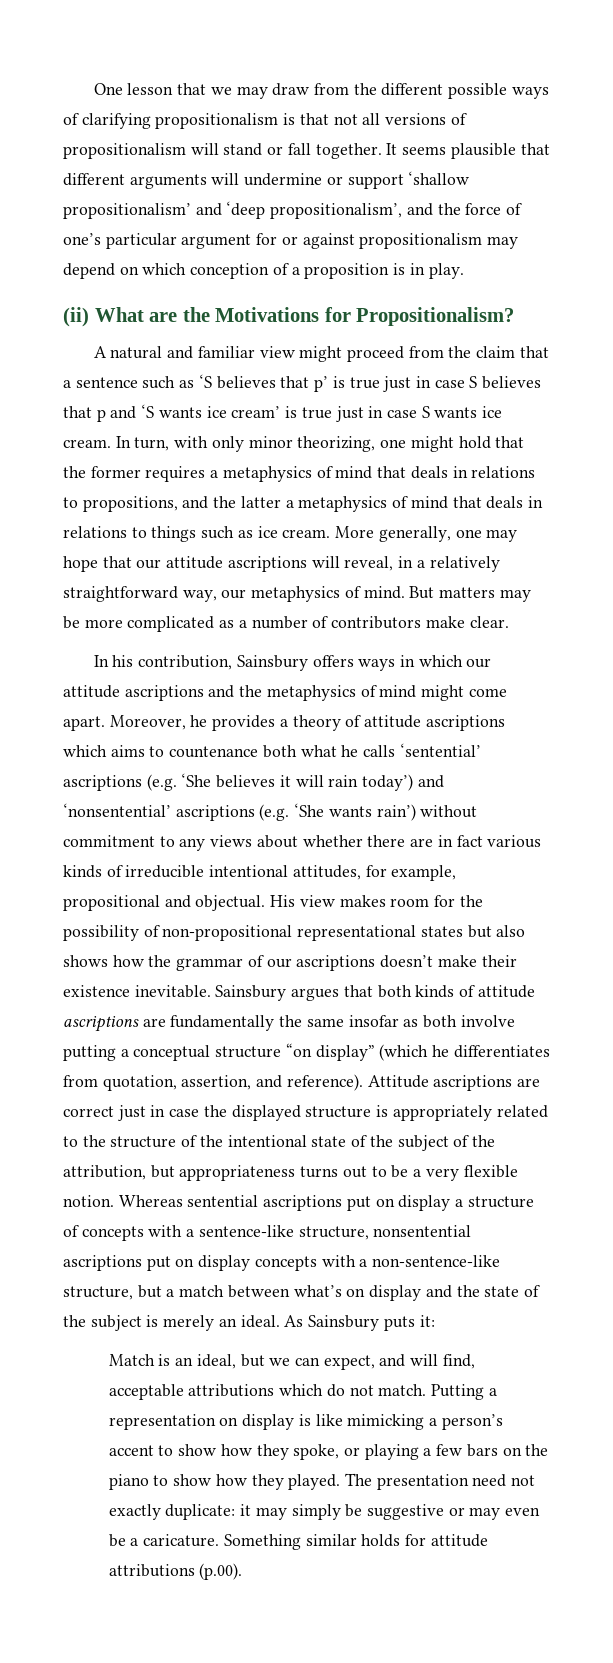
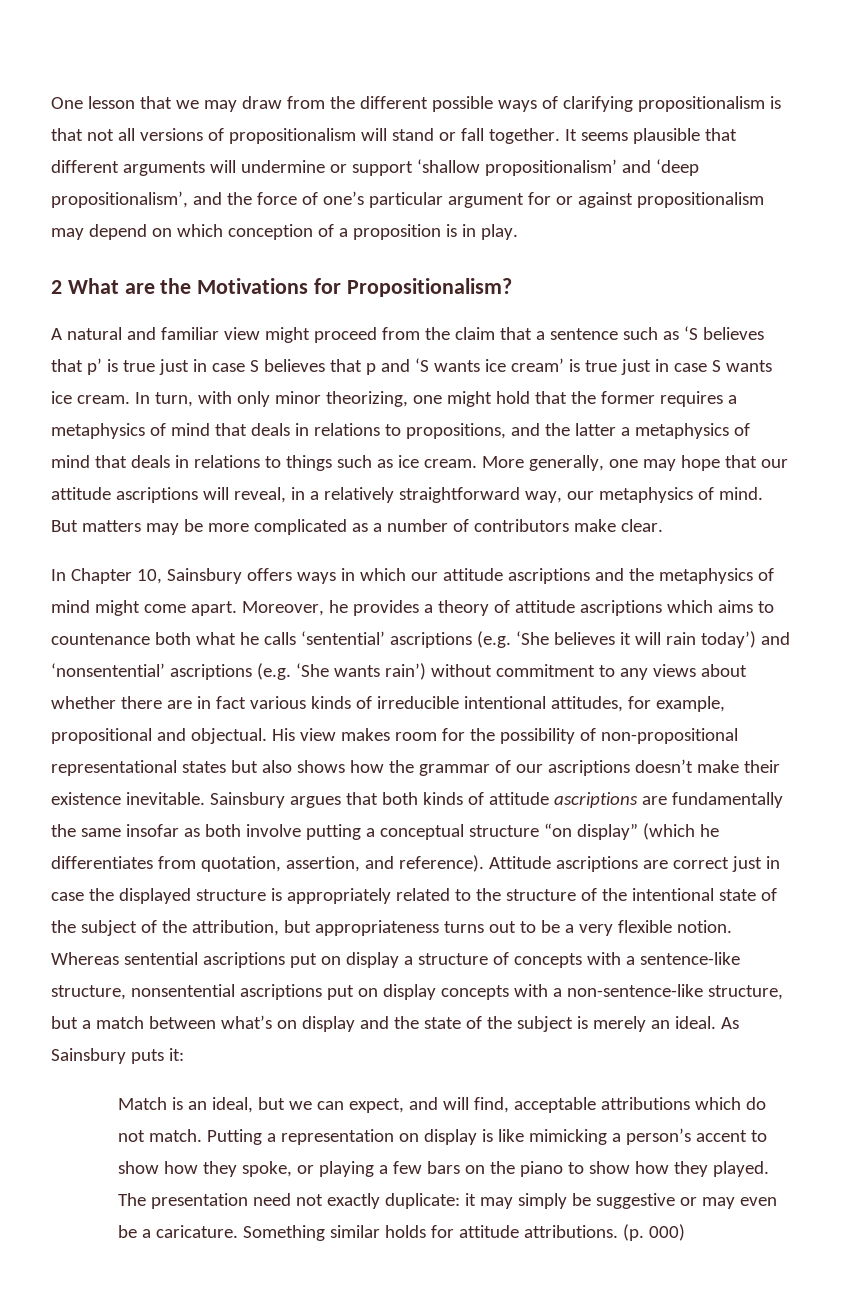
- (ii) What are the Motivations for Propositionalism?
+ 2 What are the Motivations for Propositionalism?
- In his contribution, Sainsbury offers ways in which our attitude ascriptions and the metaphysics of mind might come apart.
+ In Chapter 10, Sainsbury offers ways in which our attitude ascriptions and the metaphysics of mind might come apart.
- Something similar holds for attitude attributions (p.00).
+ Something similar holds for attitude attributions. (p. 000)

